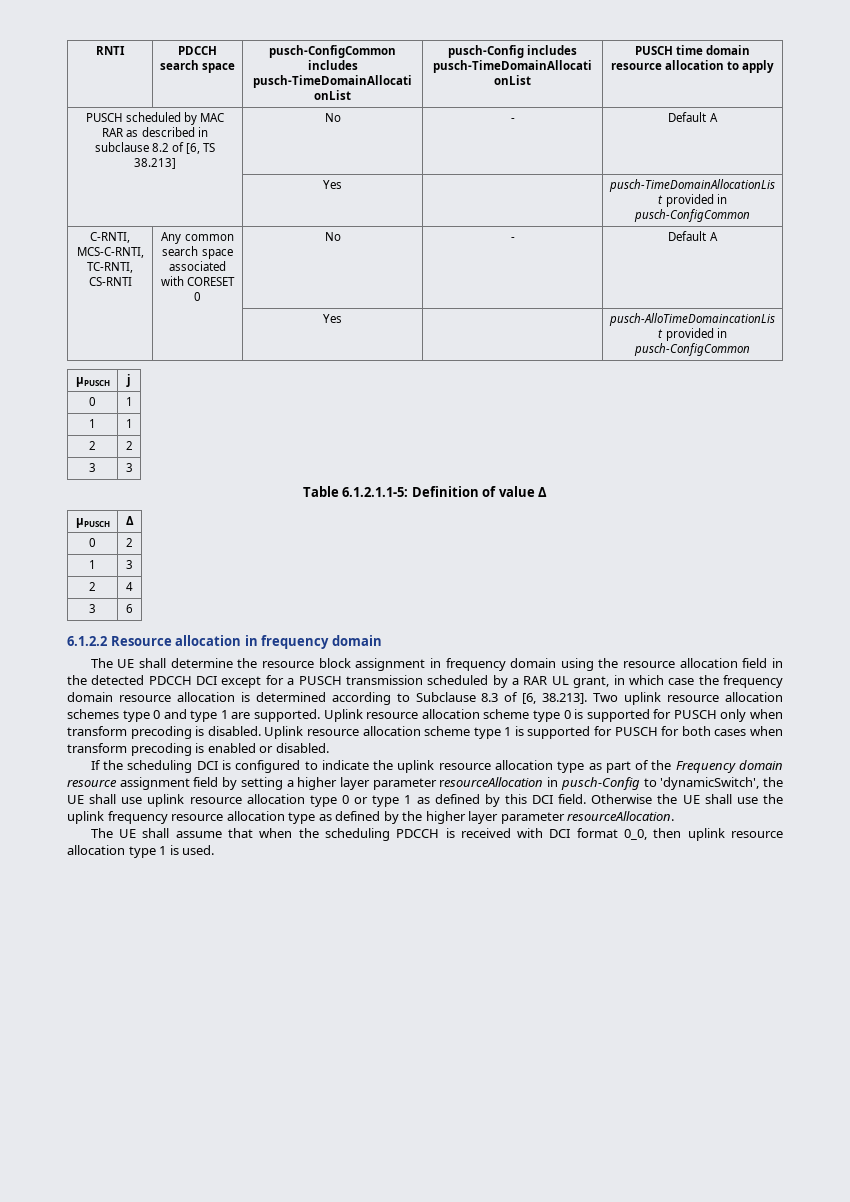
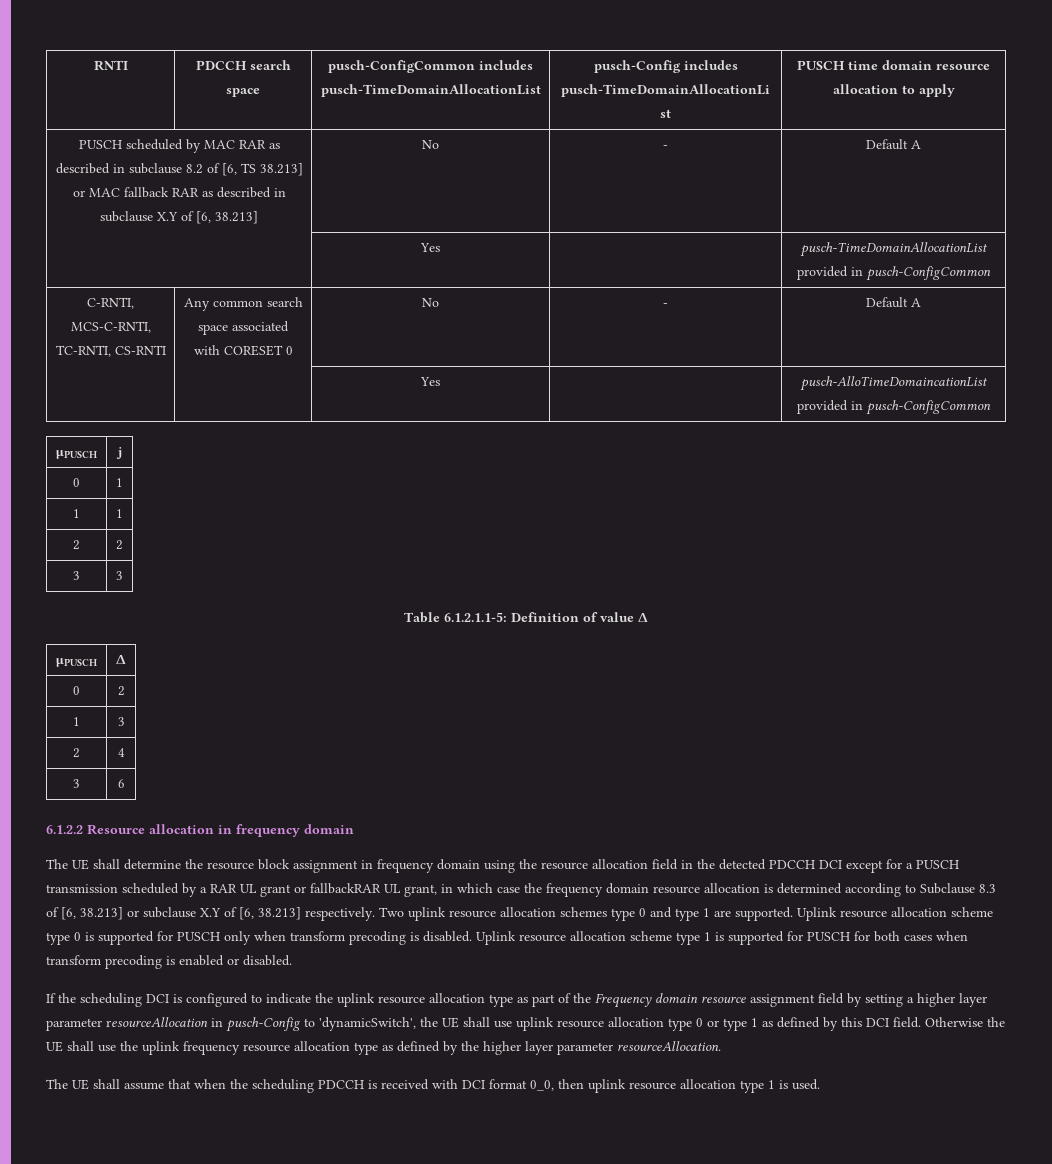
- PUSCH scheduled by MAC RAR as described in subclause 8.2 of [6, TS 38.213] | No | - | Default A
+ PUSCH scheduled by MAC RAR as described in subclause 8.2 of [6, TS 38.213] or MAC fallback RAR as described in subclause X.Y of [6, 38.213] | No | - | Default A
- The UE shall determine the resource block assignment in frequency domain using the resource allocation field in the detected PDCCH DCI except for a PUSCH transmission scheduled by a RAR UL grant, in which case the frequency domain resource allocation is determined according to Subclause 8.3 of [6, 38.213]. Two uplink resource allocation schemes type 0 and type 1 are supported.
+ The UE shall determine the resource block assignment in frequency domain using the resource allocation field in the detected PDCCH DCI except for a PUSCH transmission scheduled by a RAR UL grant or fallbackRAR UL grant, in which case the frequency domain resource allocation is determined according to Subclause 8.3 of [6, 38.213] or subclause X.Y of [6, 38.213] respectively. Two uplink resource allocation schemes type 0 and type 1 are supported.

